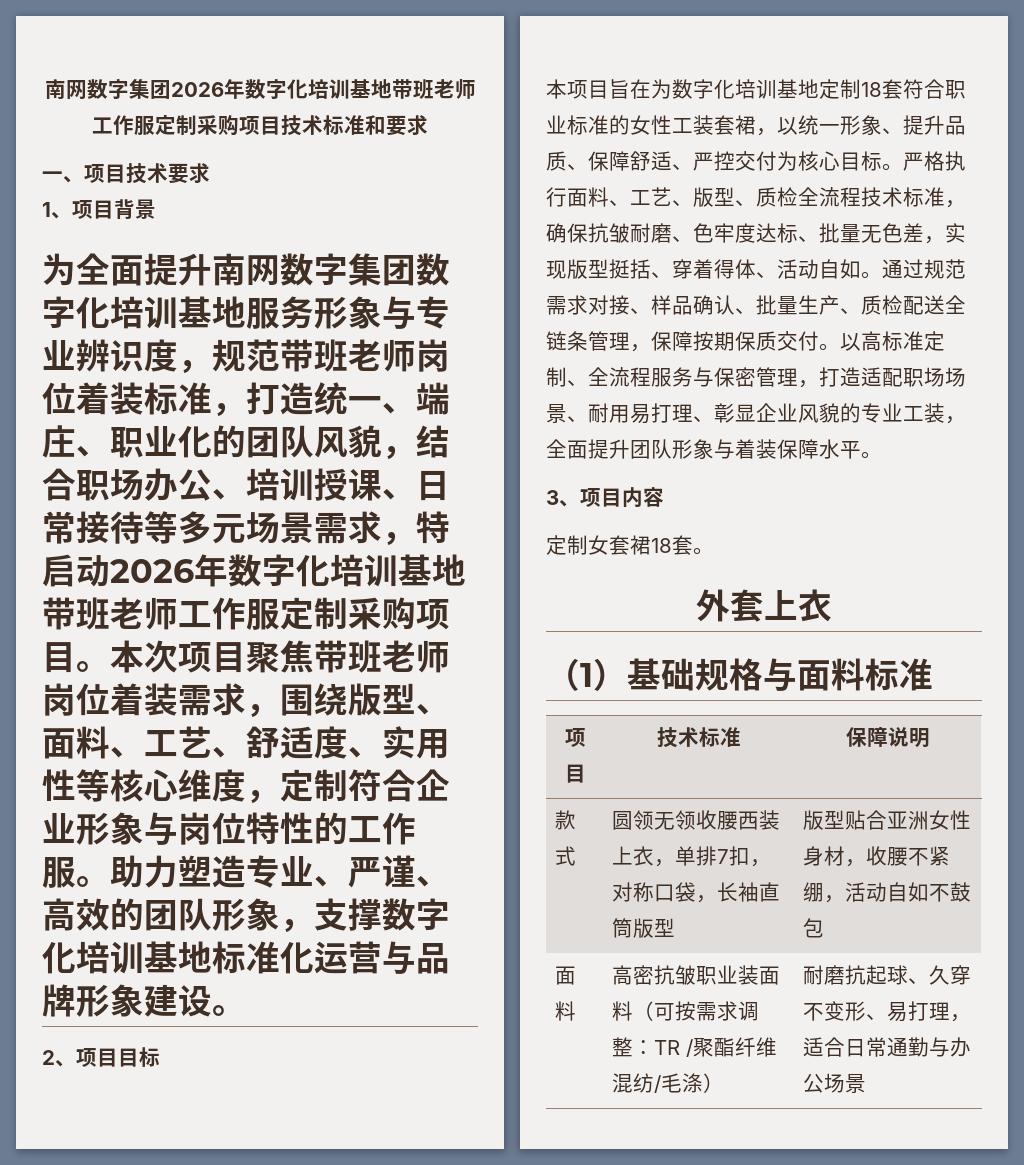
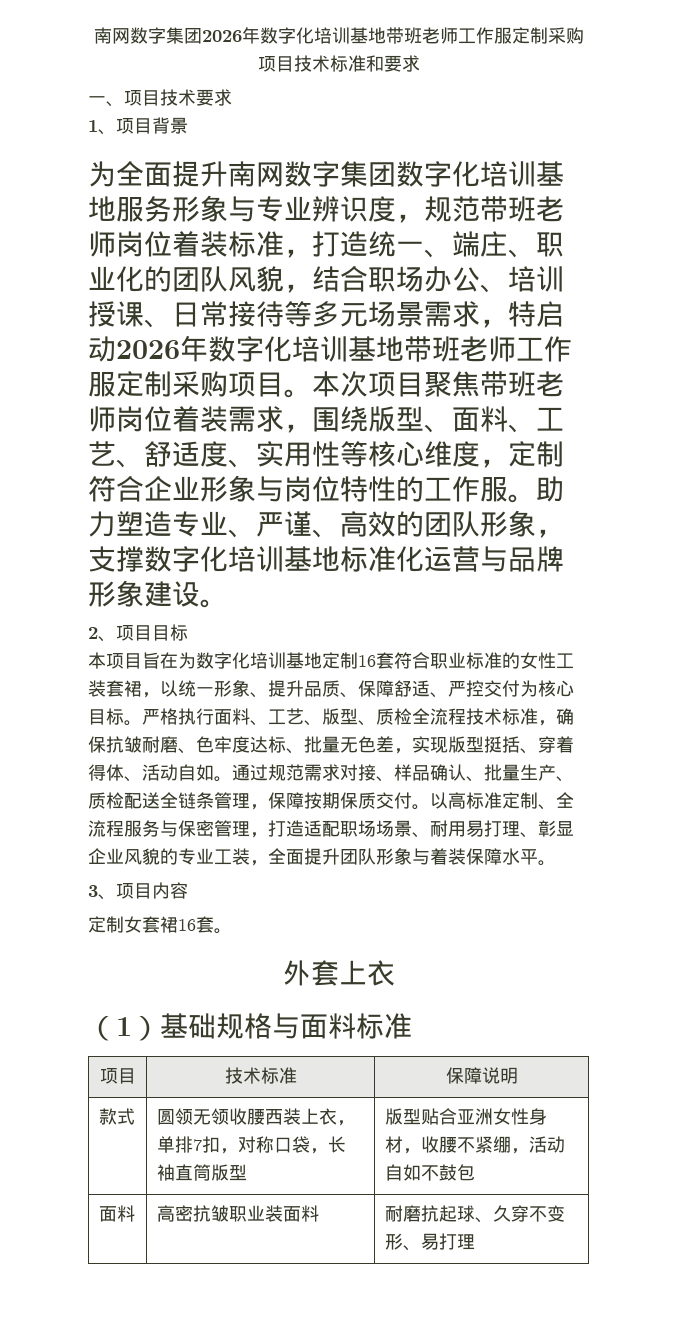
- 本项目旨在为数字化培训基地定制18套符合职业标准的女性工装套裙，以统一形象、提升品质、保障舒适、严控交付为核心目标。
+ 本项目旨在为数字化培训基地定制16套符合职业标准的女性工装套裙，以统一形象、提升品质、保障舒适、严控交付为核心目标。
- 定制女套裙18套。
+ 定制女套裙16套。
- 面料 | 高密抗皱职业装面料（可按需求调整：TR /聚酯纤维混纺/毛涤） | 耐磨抗起球、久穿不变形、易打理，适合日常通勤与办公场景
+ 面料 | 高密抗皱职业装面料 | 耐磨抗起球、久穿不变形、易打理

